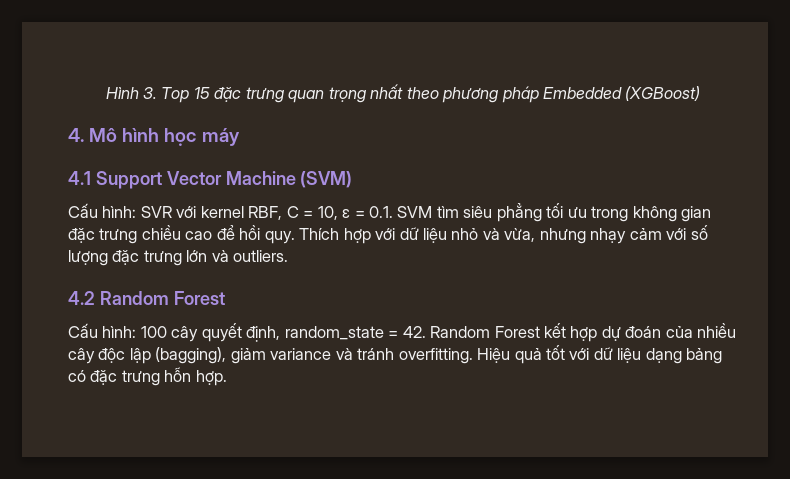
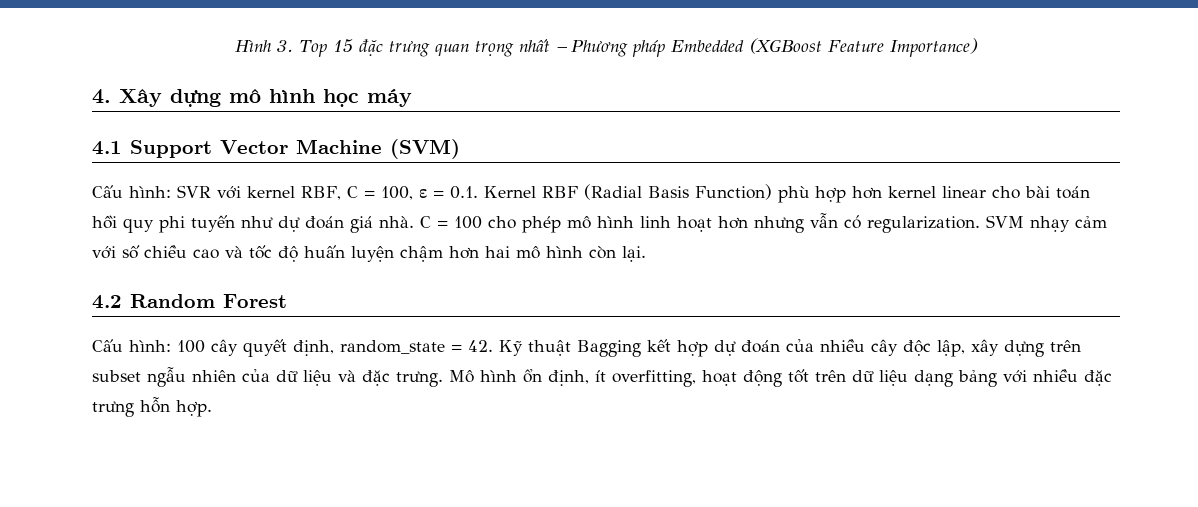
- Hình 3. Top 15 đặc trưng quan trọng nhất theo phương pháp Embedded (XGBoost)
- 4. Mô hình học máy
+ Hình 3. Top 15 đặc trưng quan trọng nhất – Phương pháp Embedded (XGBoost Feature Importance)
+ 4. Xây dựng mô hình học máy
- Cấu hình: SVR với kernel RBF, C = 10, ε = 0.1. SVM tìm siêu phẳng tối ưu trong không gian đặc trưng chiều cao để hồi quy. Thích hợp với dữ liệu nhỏ và vừa, nhưng nhạy cảm với số lượng đặc trưng lớn và outliers.
+ Cấu hình: SVR với kernel RBF, C = 100, ε = 0.1. Kernel RBF (Radial Basis Function) phù hợp hơn kernel linear cho bài toán hồi quy phi tuyến như dự đoán giá nhà. C = 100 cho phép mô hình linh hoạt hơn nhưng vẫn có regularization. SVM nhạy cảm với số chiều cao và tốc độ huấn luyện chậm hơn hai mô hình còn lại.
- Cấu hình: 100 cây quyết định, random_state = 42. Random Forest kết hợp dự đoán của nhiều cây độc lập (bagging), giảm variance và tránh overfitting. Hiệu quả tốt với dữ liệu dạng bảng có đặc trưng hỗn hợp.
+ Cấu hình: 100 cây quyết định, random_state = 42. Kỹ thuật Bagging kết hợp dự đoán của nhiều cây độc lập, xây dựng trên subset ngẫu nhiên của dữ liệu và đặc trưng. Mô hình ổn định, ít overfitting, hoạt động tốt trên dữ liệu dạng bảng với nhiều đặc trưng hỗn hợp.

